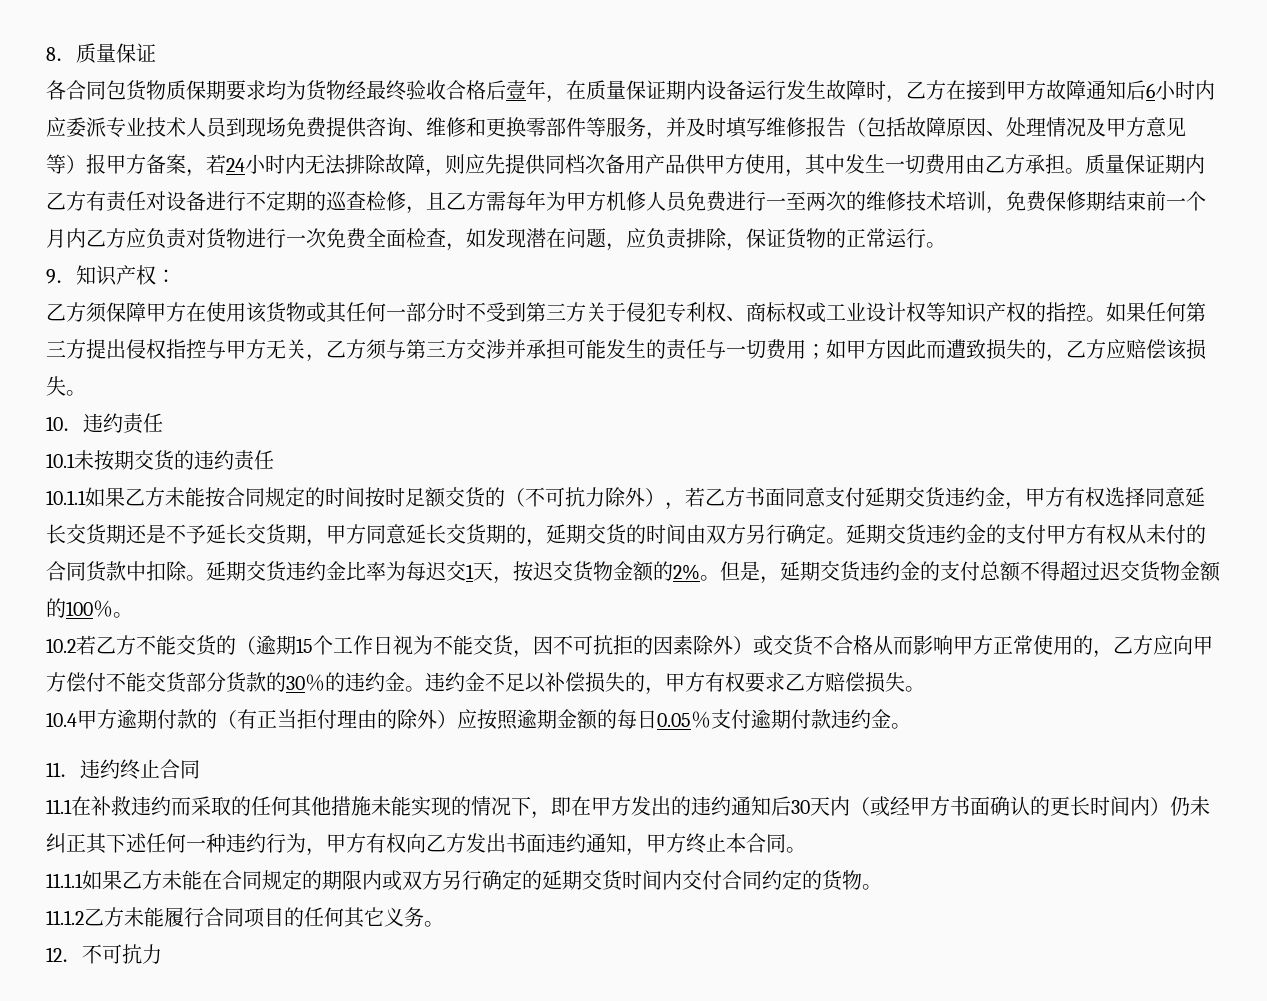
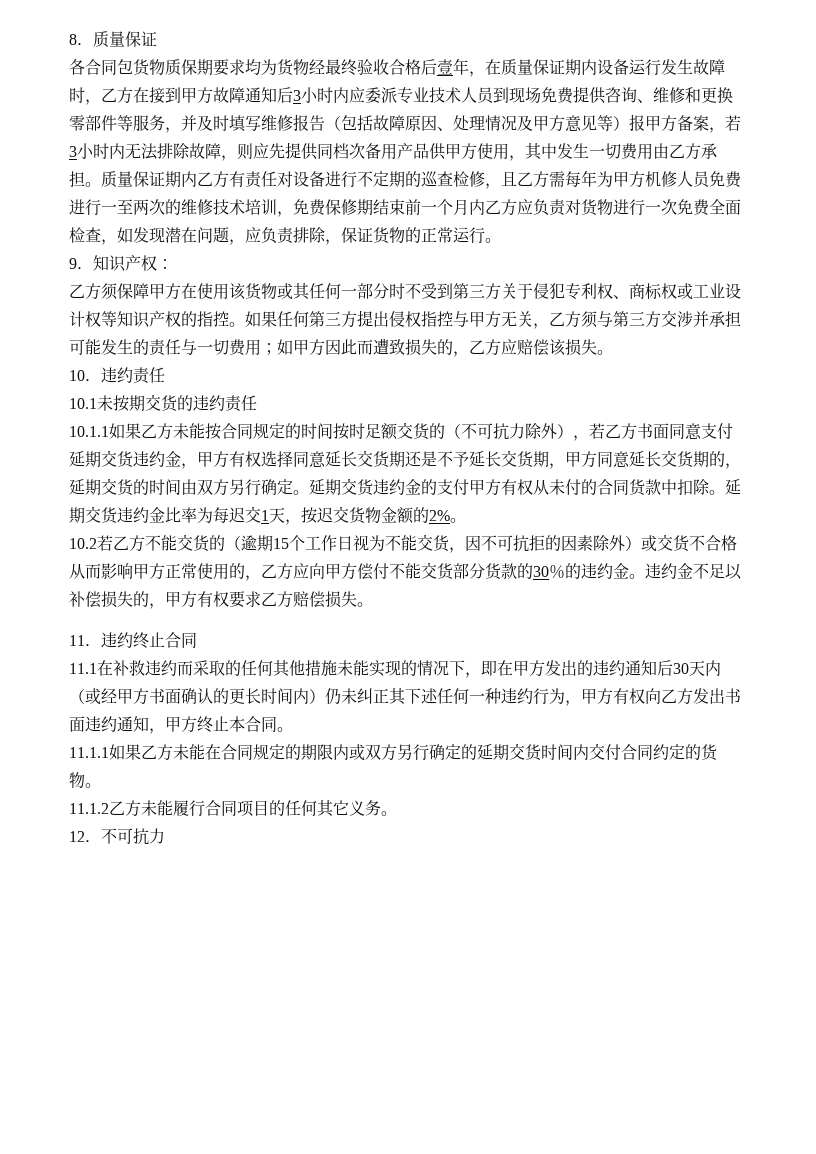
- 各合同包货物质保期要求均为货物经最终验收合格后壹年，在质量保证期内设备运行发生故障时，乙方在接到甲方故障通知后6小时内应委派专业技术人员到现场免费提供咨询、维修和更换零部件等服务，并及时填写维修报告（包括故障原因、处理情况及甲方意见等）报甲方备案，若24小时内无法排除故障，则应先提供同档次备用产品供甲方使用，其中发生一切费用由乙方承担。
+ 各合同包货物质保期要求均为货物经最终验收合格后壹年，在质量保证期内设备运行发生故障时，乙方在接到甲方故障通知后3小时内应委派专业技术人员到现场免费提供咨询、维修和更换零部件等服务，并及时填写维修报告（包括故障原因、处理情况及甲方意见等）报甲方备案，若3小时内无法排除故障，则应先提供同档次备用产品供甲方使用，其中发生一切费用由乙方承担。
- 但是，延期交货违约金的支付总额不得超过迟交货物金额的100％。
- 10.4甲方逾期付款的（有正当拒付理由的除外）应按照逾期金额的每日0.05％支付逾期付款违约金。

